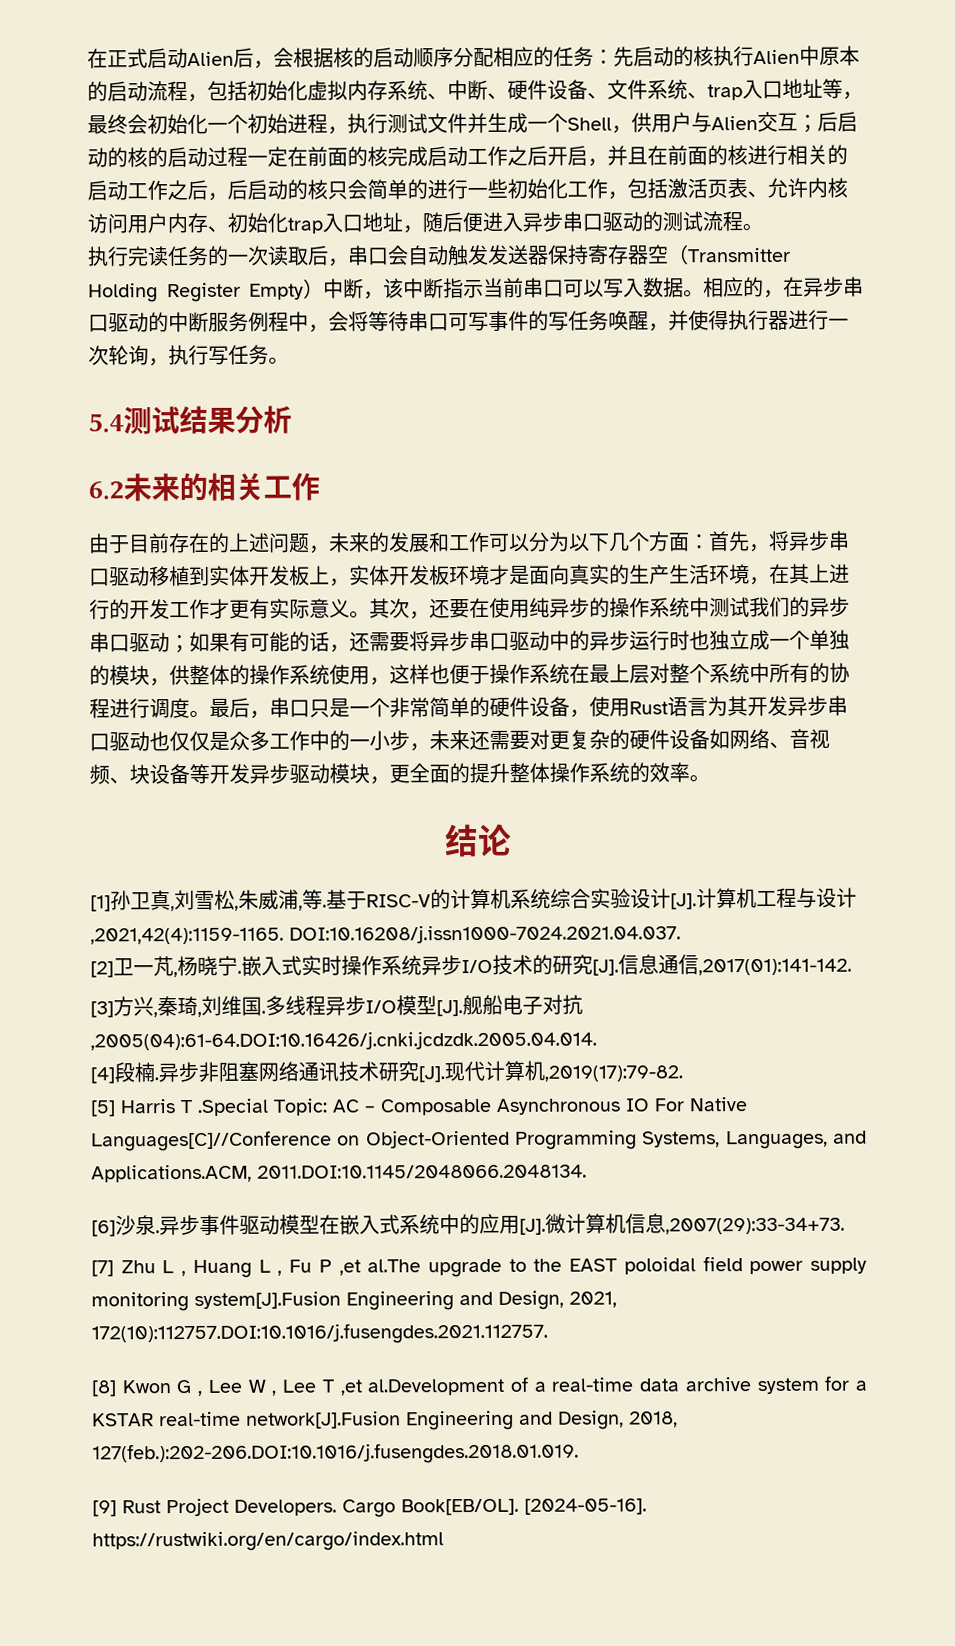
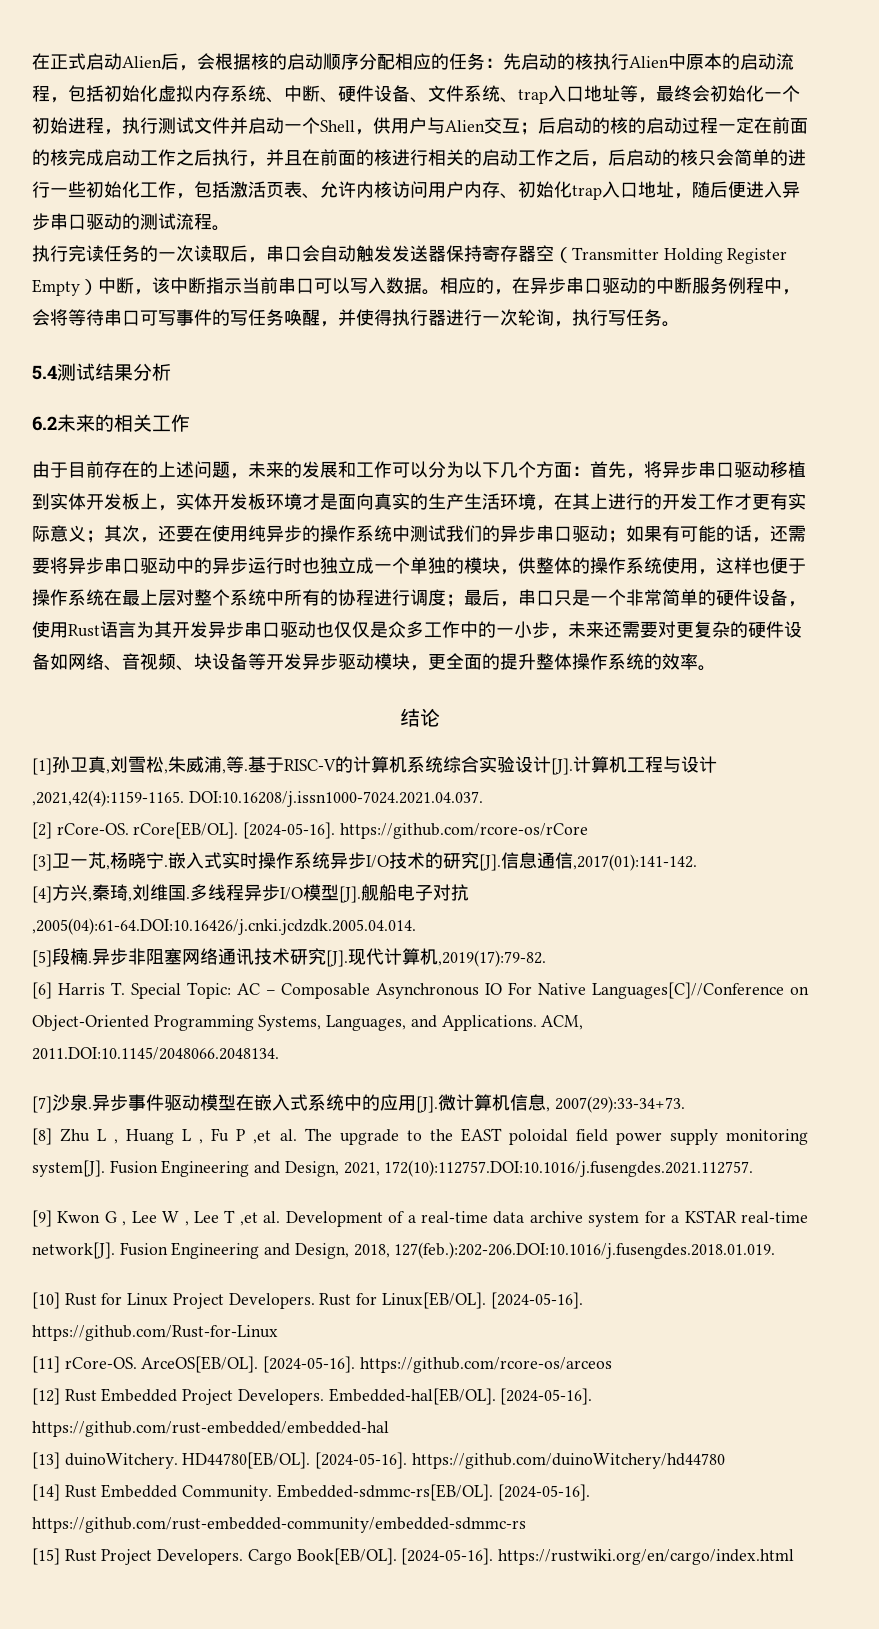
- 先启动的核执行Alien中原本的启动流程，包括初始化虚拟内存系统、中断、硬件设备、文件系统、trap入口地址等，最终会初始化一个初始进程，执行测试文件并生成一个Shell，供用户与Alien交互；
+ 先启动的核执行Alien中原本的启动流程，包括初始化虚拟内存系统、中断、硬件设备、文件系统、trap入口地址等，最终会初始化一个初始进程，执行测试文件并启动一个Shell，供用户与Alien交互；
- 后启动的核的启动过程一定在前面的核完成启动工作之后开启，并且在前面的核进行相关的启动工作之后，后启动的核只会简单的进行一些初始化工作，包括激活页表、允许内核访问用户内存、初始化trap入口地址，随后便进入异步串口驱动的测试流程。
+ 后启动的核的启动过程一定在前面的核完成启动工作之后执行，并且在前面的核进行相关的启动工作之后，后启动的核只会简单的进行一些初始化工作，包括激活页表、允许内核访问用户内存、初始化trap入口地址，随后便进入异步串口驱动的测试流程。
- 首先，将异步串口驱动移植到实体开发板上，实体开发板环境才是面向真实的生产生活环境，在其上进行的开发工作才更有实际意义。
+ 首先，将异步串口驱动移植到实体开发板上，实体开发板环境才是面向真实的生产生活环境，在其上进行的开发工作才更有实际意义；
- 如果有可能的话，还需要将异步串口驱动中的异步运行时也独立成一个单独的模块，供整体的操作系统使用，这样也便于操作系统在最上层对整个系统中所有的协程进行调度。
+ 如果有可能的话，还需要将异步串口驱动中的异步运行时也独立成一个单独的模块，供整体的操作系统使用，这样也便于操作系统在最上层对整个系统中所有的协程进行调度；
- [2]卫一芃,杨晓宁.
+ [2] rCore-OS. rCore[EB/OL]. [2024-05-16]. https://github.com/rcore-os/rCore
+ [3]卫一芃,杨晓宁.
- [3]方兴,秦琦,刘维国.
+ [4]方兴,秦琦,刘维国.
- [4]段楠.
+ [5]段楠.
- [5] Harris T .Special Topic: AC – Composable Asynchronous IO For Native Languages[C]//Conference on Object-Oriented Programming Systems, Languages, and Applications.ACM, 2011.DOI:10.1145/2048066.2048134.
+ [6] Harris T. Special Topic: AC – Composable Asynchronous IO For Native Languages[C]//Conference on Object-Oriented Programming Systems, Languages, and Applications. ACM, 2011.DOI:10.1145/2048066.2048134.
- [6]沙泉.
+ [7]沙泉.
- 异步事件驱动模型在嵌入式系统中的应用[J].微计算机信息,2007(29):33-34+73.
- [7] Zhu L , Huang L , Fu P ,et al.The upgrade to the EAST poloidal field power supply monitoring system[J].Fusion Engineering and Design, 2021, 172(10):112757.DOI:10.1016/j.fusengdes.2021.112757.
+ 异步事件驱动模型在嵌入式系统中的应用[J].微计算机信息, 2007(29):33-34+73.
+ [8] Zhu L , Huang L , Fu P ,et al. The upgrade to the EAST poloidal field power supply monitoring system[J]. Fusion Engineering and Design, 2021, 172(10):112757.DOI:10.1016/j.fusengdes.2021.112757.
- [8] Kwon G , Lee W , Lee T ,et al.Development of a real-time data archive system for a KSTAR real-time network[J].Fusion Engineering and Design, 2018, 127(feb.):202-206.DOI:10.1016/j.fusengdes.2018.01.019.
+ [9] Kwon G , Lee W , Lee T ,et al. Development of a real-time data archive system for a KSTAR real-time network[J]. Fusion Engineering and Design, 2018, 127(feb.):202-206.DOI:10.1016/j.fusengdes.2018.01.019.
- [9] Rust Project Developers.
+ [10] Rust for Linux Project Developers. Rust for Linux[EB/OL]. [2024-05-16]. https://github.com/Rust-for-Linux
+ [11] rCore-OS. ArceOS[EB/OL]. [2024-05-16]. https://github.com/rcore-os/arceos
+ [12] Rust Embedded Project Developers. Embedded-hal[EB/OL]. [2024-05-16]. https://github.com/rust-embedded/embedded-hal
+ [13] duinoWitchery. HD44780[EB/OL]. [2024-05-16]. https://github.com/duinoWitchery/hd44780
+ [14] Rust Embedded Community. Embedded-sdmmc-rs[EB/OL]. [2024-05-16]. https://github.com/rust-embedded-community/embedded-sdmmc-rs
+ [15] Rust Project Developers.

